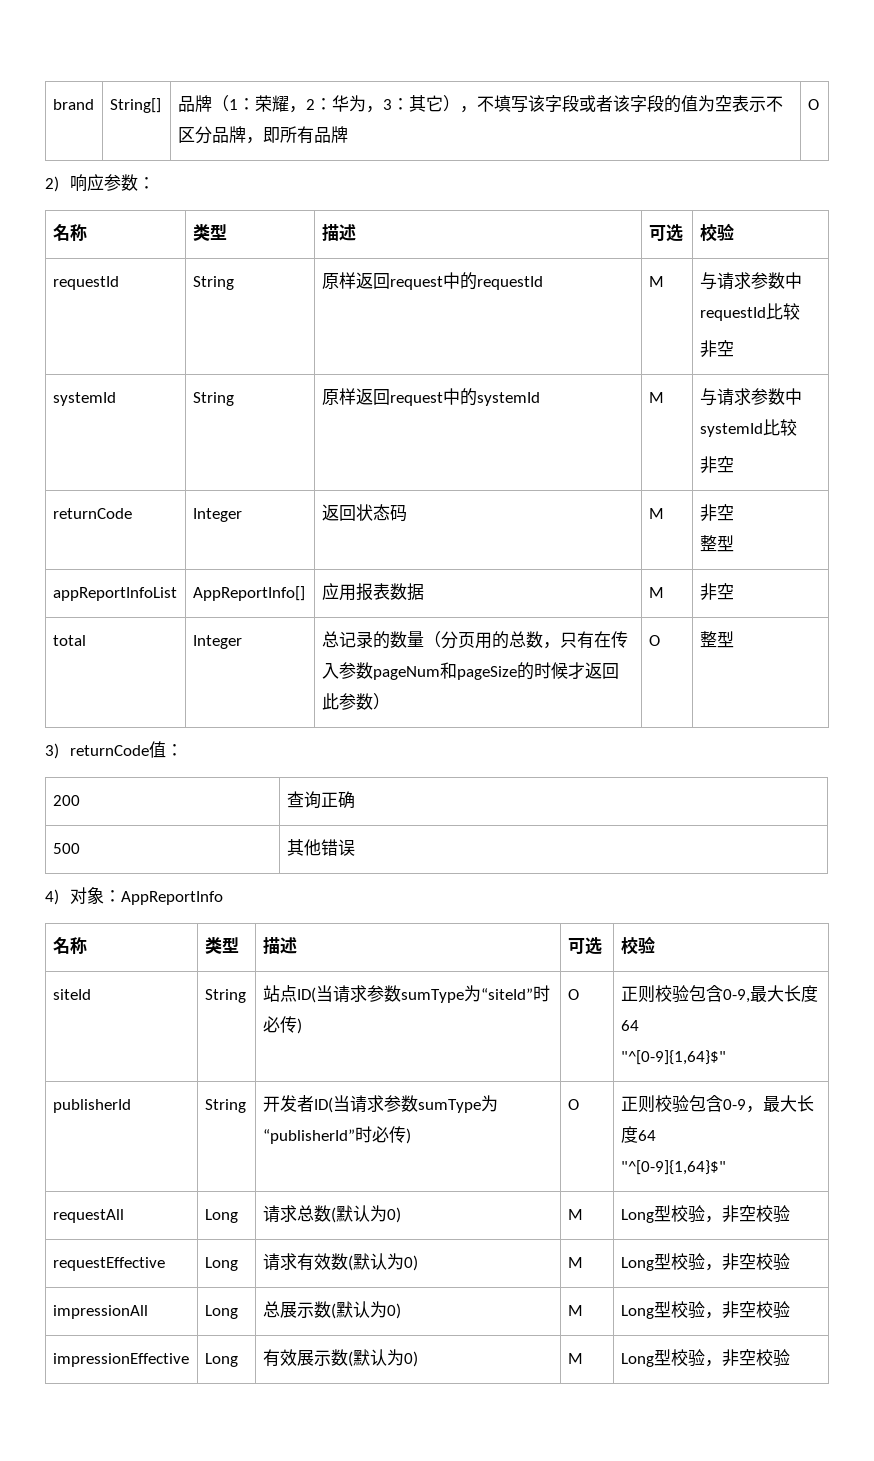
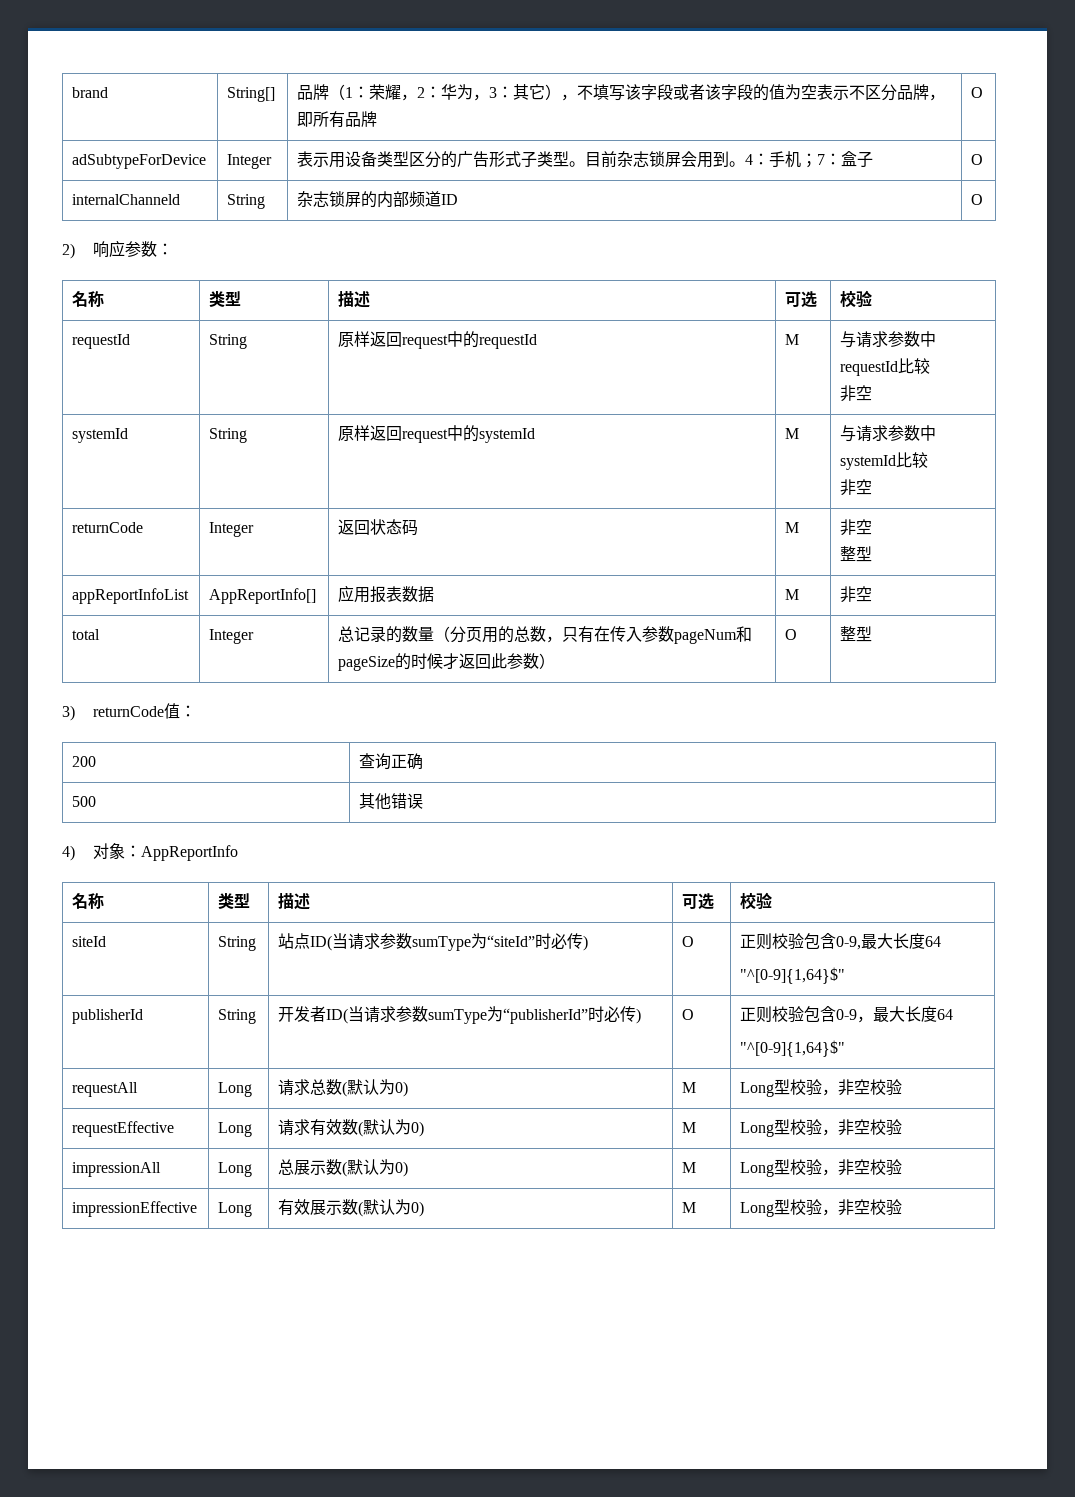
+ adSubtypeForDevice | Integer | 表示用设备类型区分的广告形式子类型。目前杂志锁屏会用到。4：手机；7：盒子 | O
+ internalChanneld | String | 杂志锁屏的内部频道ID | O

